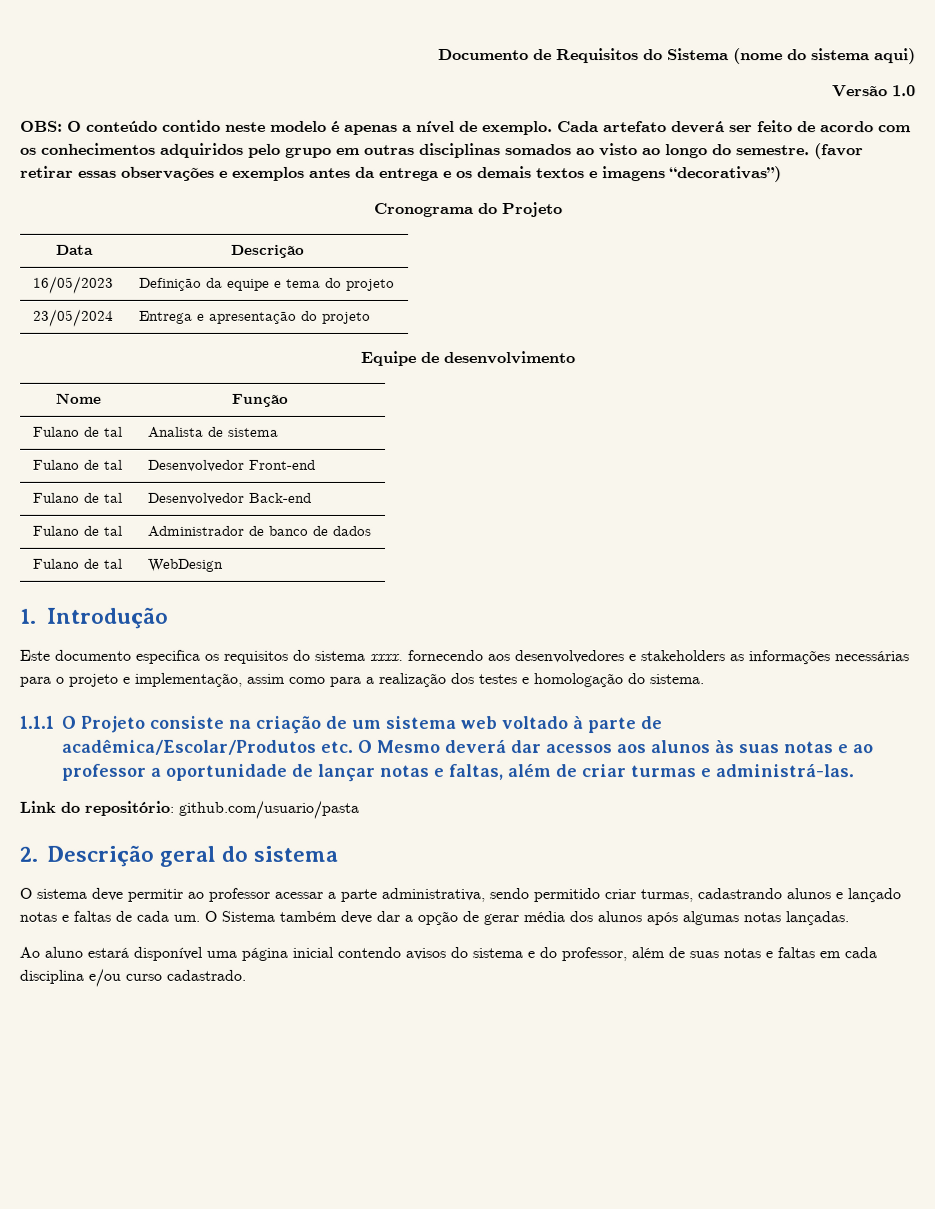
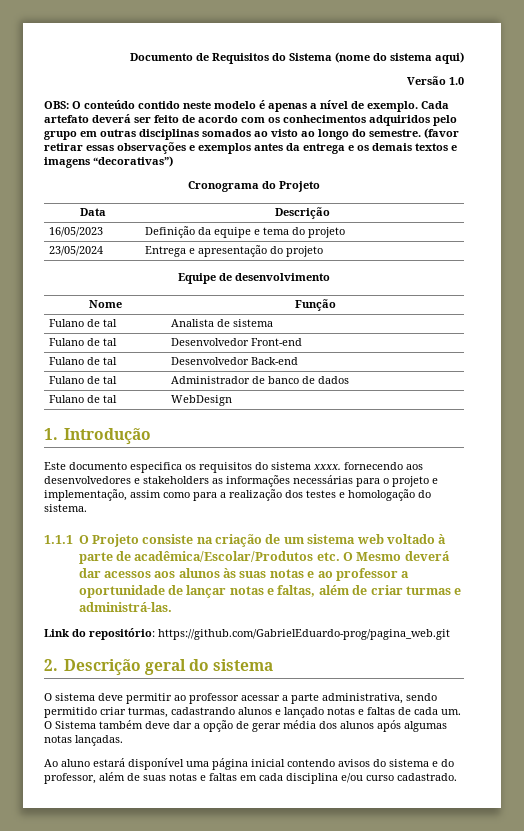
- Link do repositório: github.com/usuario/pasta
+ Link do repositório: https://github.com/GabrielEduardo-prog/pagina_web.git

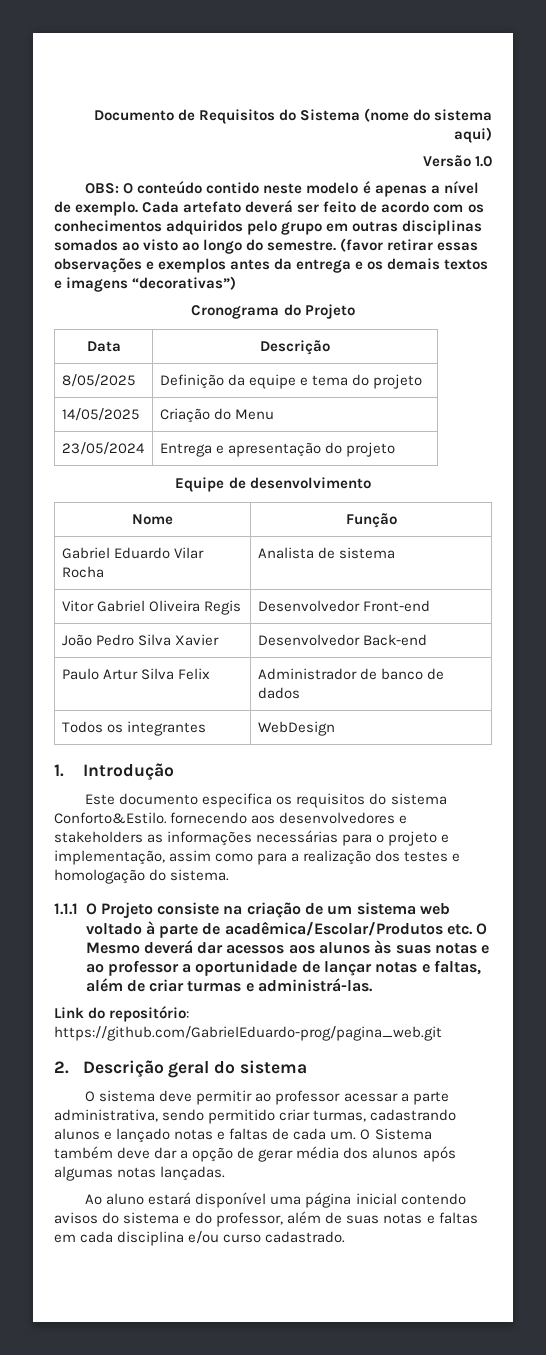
- 16/05/2023 | Definição da equipe e tema do projeto
+ 8/05/2025 | Definição da equipe e tema do projeto
+ 14/05/2025 | Criação do Menu
- Fulano de tal | Analista de sistema
+ Gabriel Eduardo Vilar Rocha | Analista de sistema
- Fulano de tal | Desenvolvedor Front-end
- Fulano de tal | Desenvolvedor Back-end
- Fulano de tal | Administrador de banco de dados
+ Vitor Gabriel Oliveira Regis | Desenvolvedor Front-end
+ João Pedro Silva Xavier | Desenvolvedor Back-end
+ Paulo Artur Silva Felix | Administrador de banco de dados
- Fulano de tal | WebDesign
+ Todos os integrantes | WebDesign
- Este documento especifica os requisitos do sistema xxxx. fornecendo aos desenvolvedores e stakeholders as informações necessárias para o projeto e implementação, assim como para a realização dos testes e homologação do sistema.
+ Este documento especifica os requisitos do sistema Conforto&Estilo. fornecendo aos desenvolvedores e stakeholders as informações necessárias para o projeto e implementação, assim como para a realização dos testes e homologação do sistema.

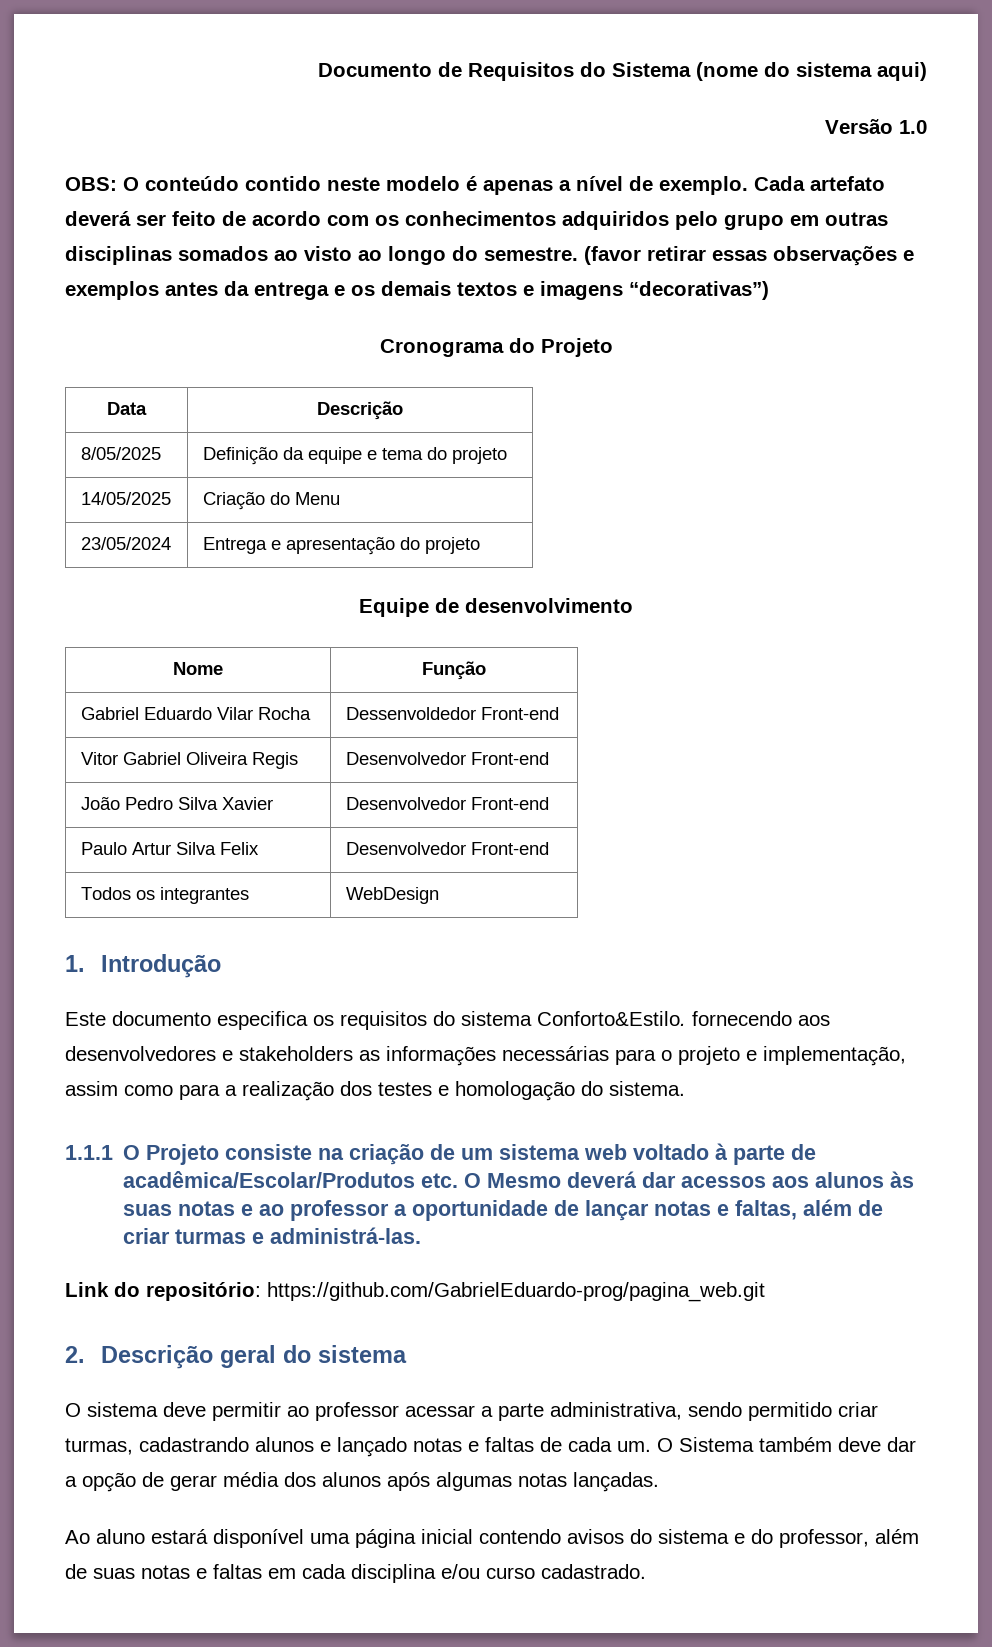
- Gabriel Eduardo Vilar Rocha | Analista de sistema
+ Gabriel Eduardo Vilar Rocha | Dessenvoldedor Front-end
- João Pedro Silva Xavier | Desenvolvedor Back-end
+ João Pedro Silva Xavier | Desenvolvedor Front-end
- Paulo Artur Silva Felix | Administrador de banco de dados
+ Paulo Artur Silva Felix | Desenvolvedor Front-end

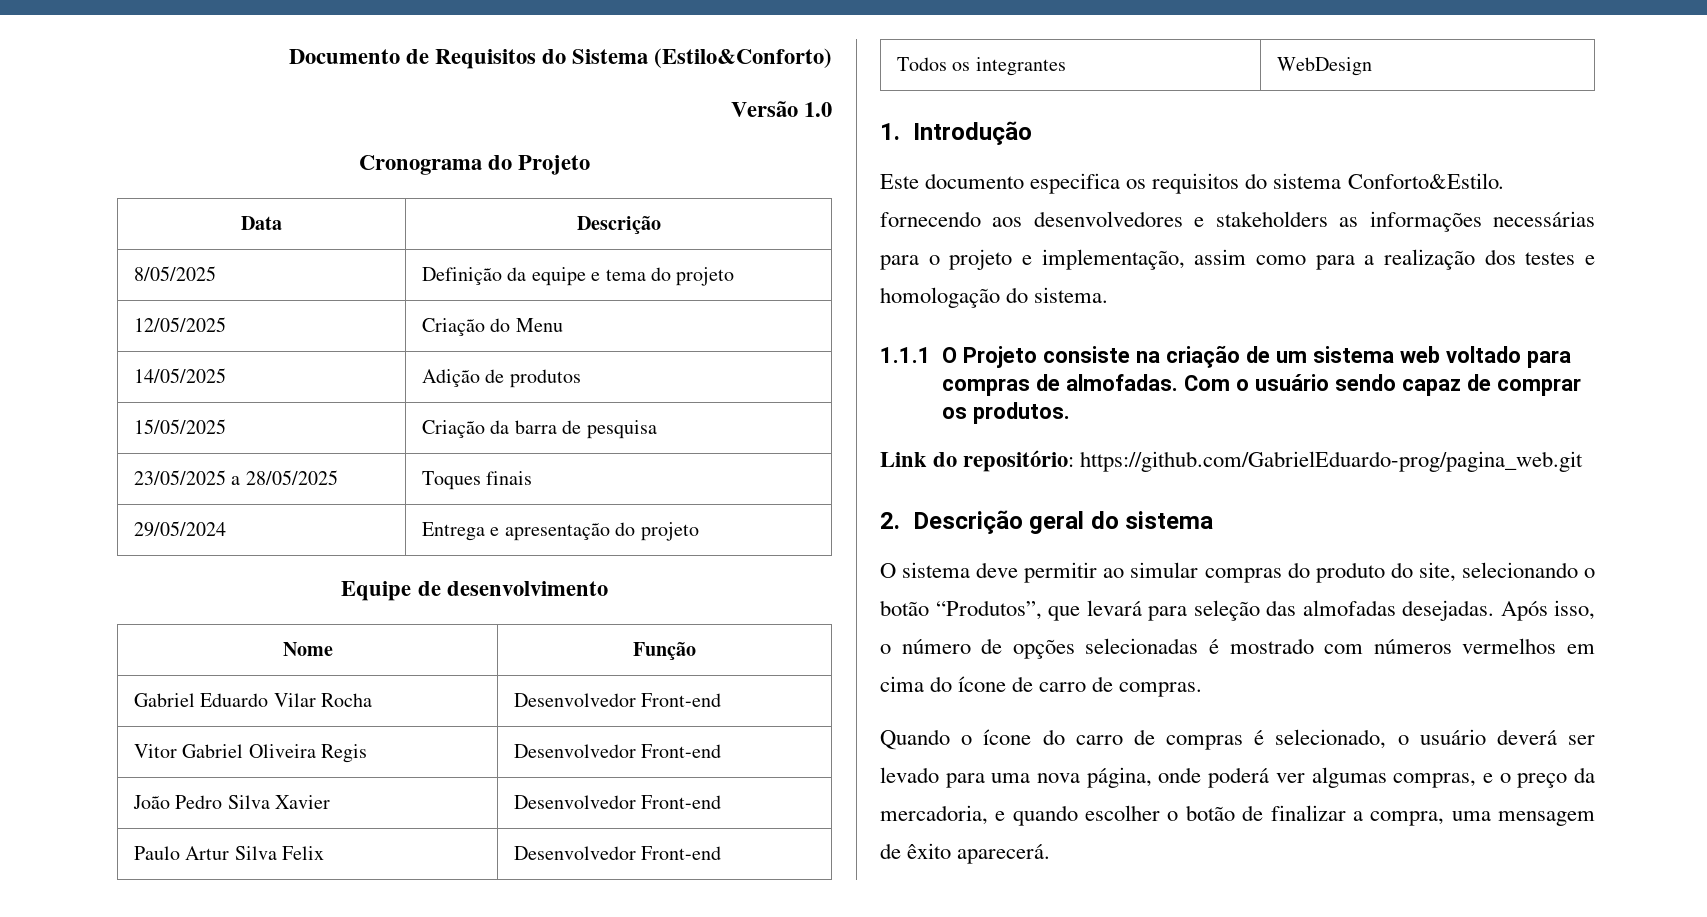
- Documento de Requisitos do Sistema (nome do sistema aqui)
+ Documento de Requisitos do Sistema (Estilo&Conforto)
  Versão 1.0
- OBS: O conteúdo contido neste modelo é apenas a nível de exemplo. Cada artefato deverá ser feito de acordo com os conhecimentos adquiridos pelo grupo em outras disciplinas somados ao visto ao longo do semestre. (favor retirar essas observações e exemplos antes da entrega e os demais textos e imagens “decorativas”)
- 14/05/2025 | Criação do Menu
+ 12/05/2025 | Criação do Menu
- 23/05/2024 | Entrega e apresentação do projeto
+ 14/05/2025 | Adição de produtos
+ 15/05/2025 | Criação da barra de pesquisa
+ 23/05/2025 a 28/05/2025 | Toques finais
+ 29/05/2024 | Entrega e apresentação do projeto
- Gabriel Eduardo Vilar Rocha | Dessenvoldedor Front-end
+ Gabriel Eduardo Vilar Rocha | Desenvolvedor Front-end
- 1.1.1 O Projeto consiste na criação de um sistema web voltado à parte de acadêmica/Escolar/Produtos etc. O Mesmo deverá dar acessos aos alunos às suas notas e ao professor a oportunidade de lançar notas e faltas, além de criar turmas e administrá-las.
+ 1.1.1 O Projeto consiste na criação de um sistema web voltado para compras de almofadas. Com o usuário sendo capaz de comprar os produtos.
- O sistema deve permitir ao professor acessar a parte administrativa, sendo permitido criar turmas, cadastrando alunos e lançado notas e faltas de cada um. O Sistema também deve dar a opção de gerar média dos alunos após algumas notas lançadas.
- Ao aluno estará disponível uma página inicial contendo avisos do sistema e do professor, além de suas notas e faltas em cada disciplina e/ou curso cadastrado.
+ O sistema deve permitir ao simular compras do produto do site, selecionando o botão “Produtos”, que levará para seleção das almofadas desejadas. Após isso, o número de opções selecionadas é mostrado com números vermelhos em cima do ícone de carro de compras.
+ Quando o ícone do carro de compras é selecionado, o usuário deverá ser levado para uma nova página, onde poderá ver algumas compras, e o preço da mercadoria, e quando escolher o botão de finalizar a compra, uma mensagem de êxito aparecerá.

